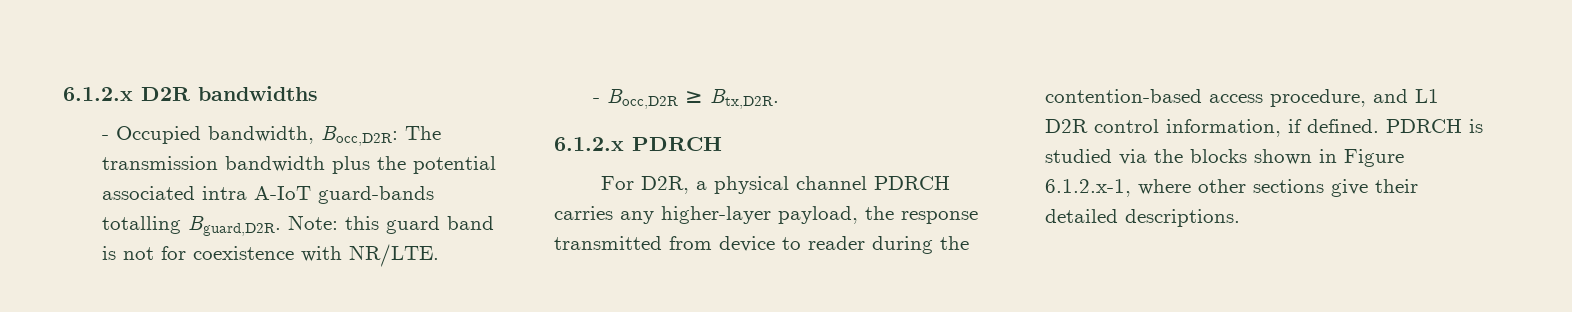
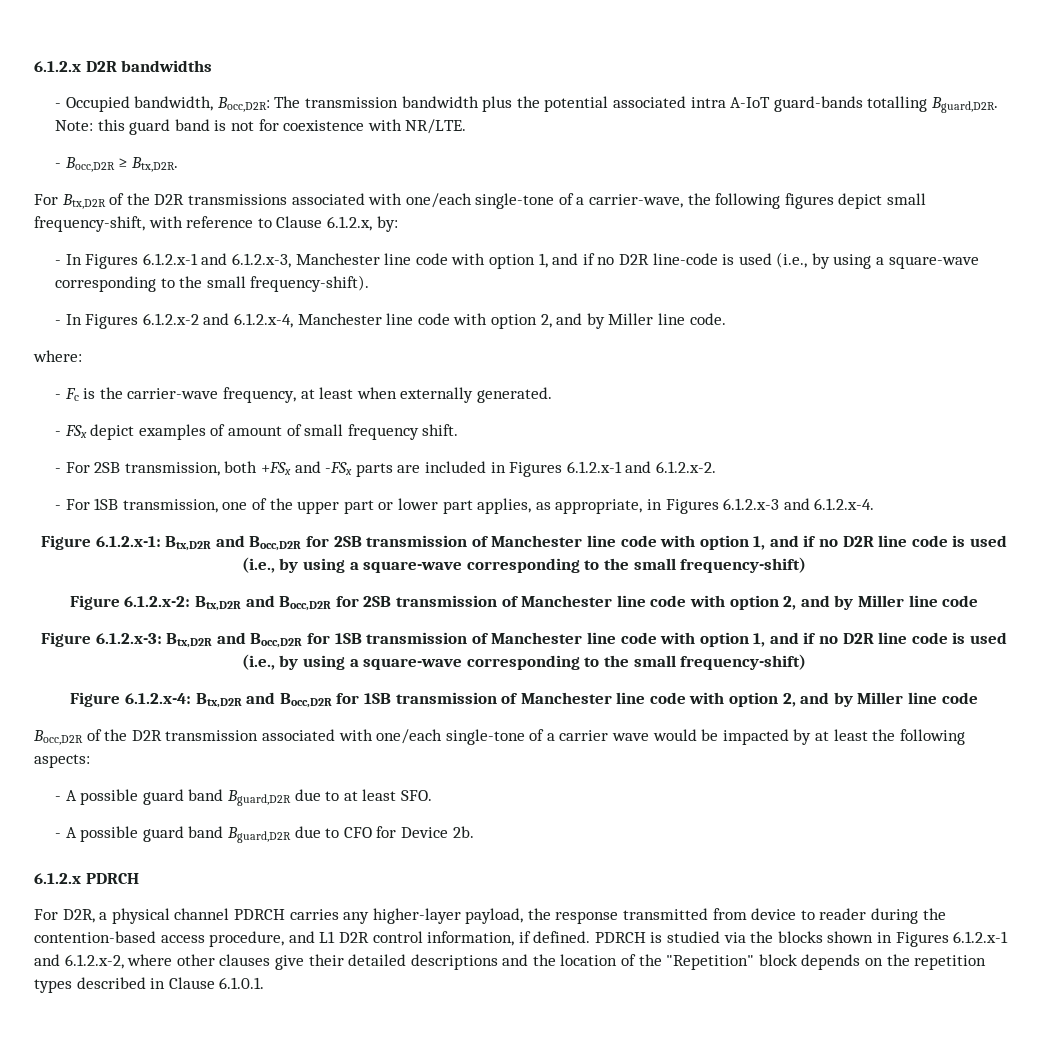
+ For Btx,D2R of the D2R transmissions associated with one/each single-tone of a carrier-wave, the following figures depict small frequency-shift, with reference to Clause 6.1.2.x, by:
+ - In Figures 6.1.2.x-1 and 6.1.2.x-3, Manchester line code with option 1, and if no D2R line-code is used (i.e., by using a square-wave corresponding to the small frequency-shift).
+ - In Figures 6.1.2.x-2 and 6.1.2.x-4, Manchester line code with option 2, and by Miller line code.
+ where:
+ - Fc is the carrier-wave frequency, at least when externally generated.
+ - FSx depict examples of amount of small frequency shift.
+ - For 2SB transmission, both +FSx and -FSx parts are included in Figures 6.1.2.x-1 and 6.1.2.x-2.
+ - For 1SB transmission, one of the upper part or lower part applies, as appropriate, in Figures 6.1.2.x-3 and 6.1.2.x-4.
+ Figure 6.1.2.x-1: Btx,D2R and Bocc,D2R for 2SB transmission of Manchester line code with option 1, and if no D2R line code is used (i.e., by using a square-wave corresponding to the small frequency-shift)
+ Figure 6.1.2.x-2: Btx,D2R and Bocc,D2R for 2SB transmission of Manchester line code with option 2, and by Miller line code
+ Figure 6.1.2.x-3: Btx,D2R and Bocc,D2R for 1SB transmission of Manchester line code with option 1, and if no D2R line code is used (i.e., by using a square-wave corresponding to the small frequency-shift)
+ Figure 6.1.2.x-4: Btx,D2R and Bocc,D2R for 1SB transmission of Manchester line code with option 2, and by Miller line code
+ Bocc,D2R of the D2R transmission associated with one/each single-tone of a carrier wave would be impacted by at least the following aspects:
+ - A possible guard band Bguard,D2R due to at least SFO.
+ - A possible guard band Bguard,D2R due to CFO for Device 2b.
- PDRCH is studied via the blocks shown in Figure 6.1.2.x-1, where other sections give their detailed descriptions.
+ PDRCH is studied via the blocks shown in Figures 6.1.2.x-1 and 6.1.2.x-2, where other clauses give their detailed descriptions and the location of the "Repetition" block depends on the repetition types described in Clause 6.1.0.1.

